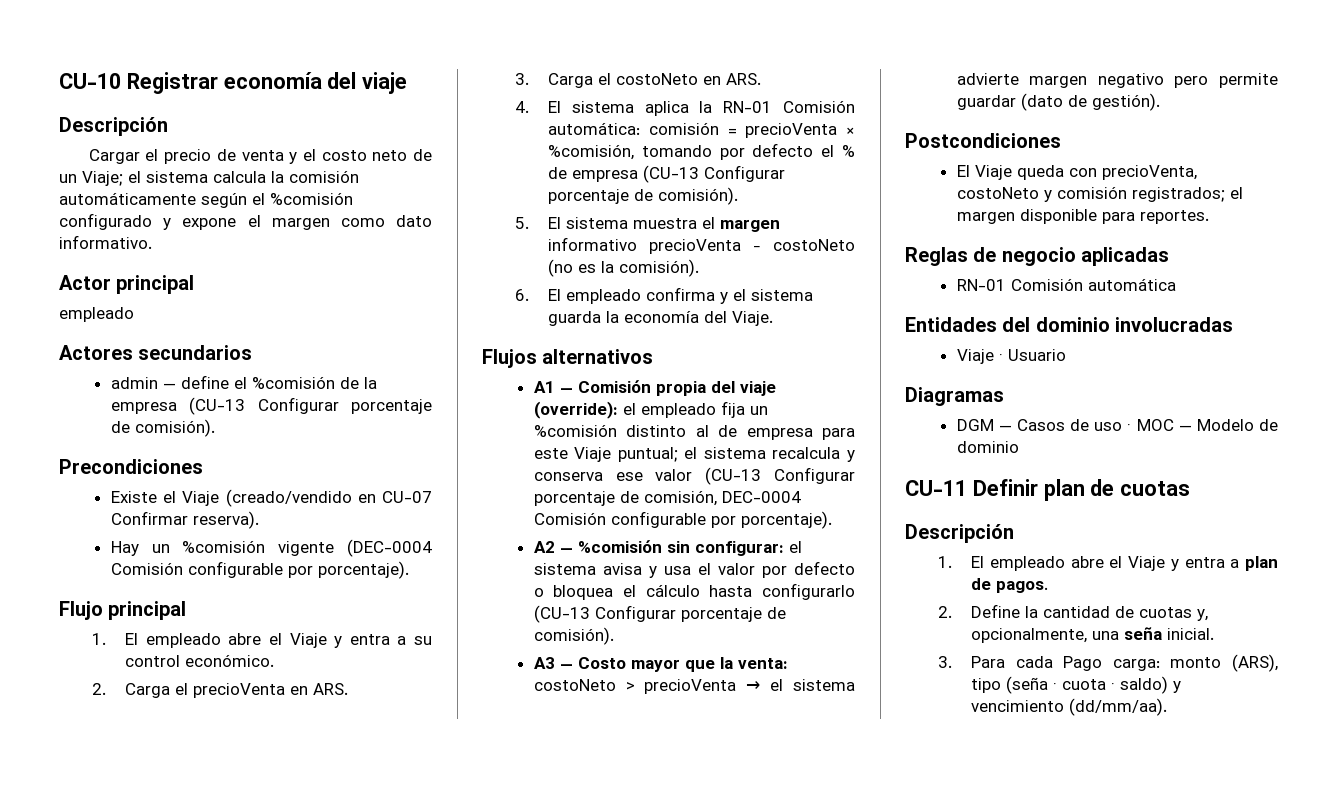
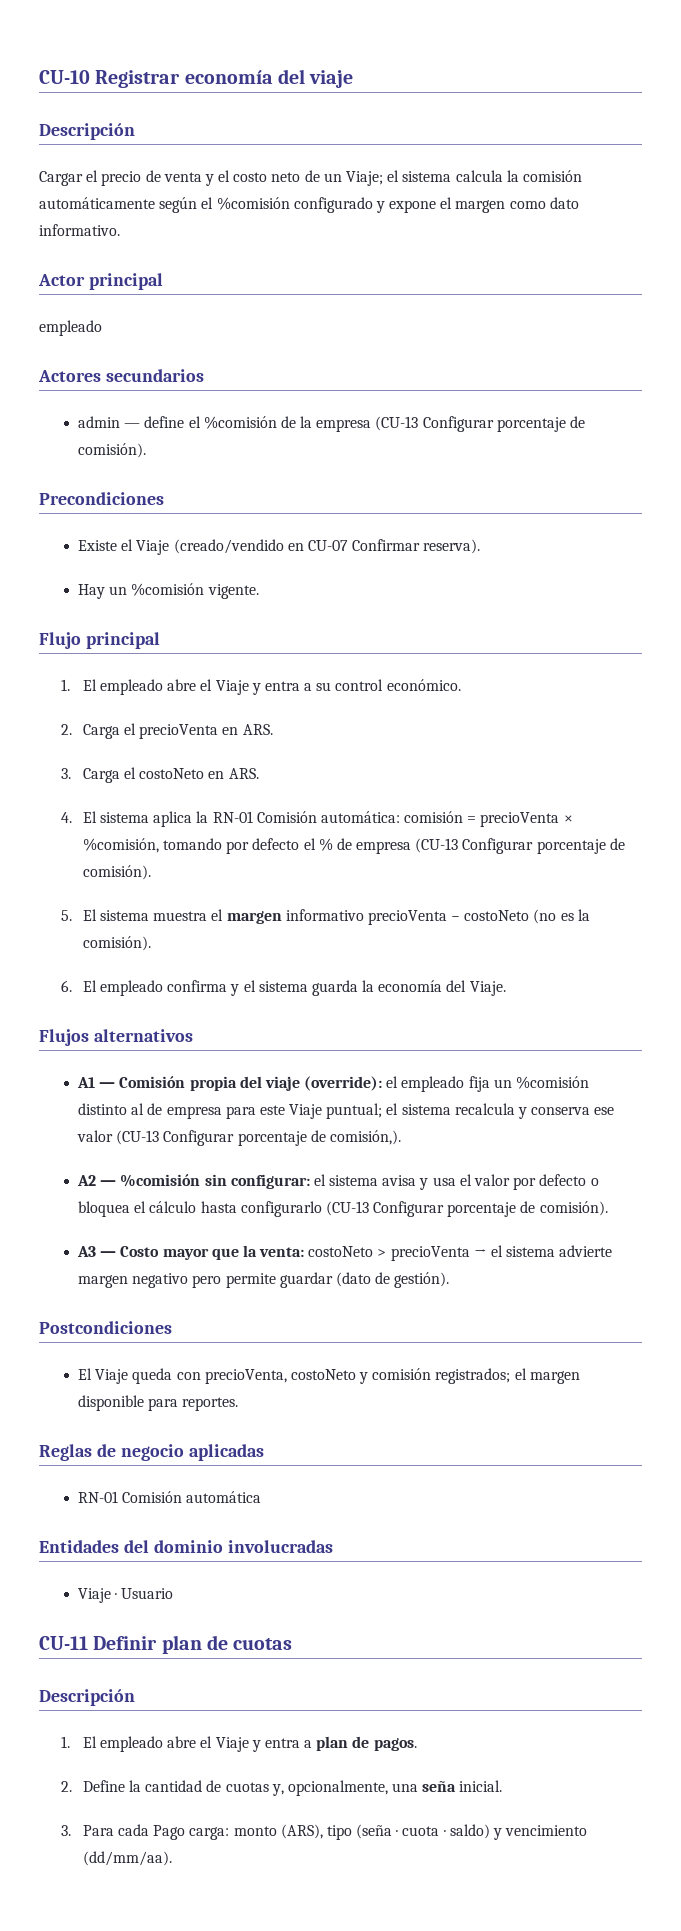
- Hay un %comisión vigente (DEC-0004 Comisión configurable por porcentaje).
+ Hay un %comisión vigente.
- A1 — Comisión propia del viaje (override): el empleado fija un %comisión distinto al de empresa para este Viaje puntual; el sistema recalcula y conserva ese valor (CU-13 Configurar porcentaje de comisión, DEC-0004 Comisión configurable por porcentaje).
+ A1 — Comisión propia del viaje (override): el empleado fija un %comisión distinto al de empresa para este Viaje puntual; el sistema recalcula y conserva ese valor (CU-13 Configurar porcentaje de comisión,).
- Diagramas
- DGM — Casos de uso · MOC — Modelo de dominio

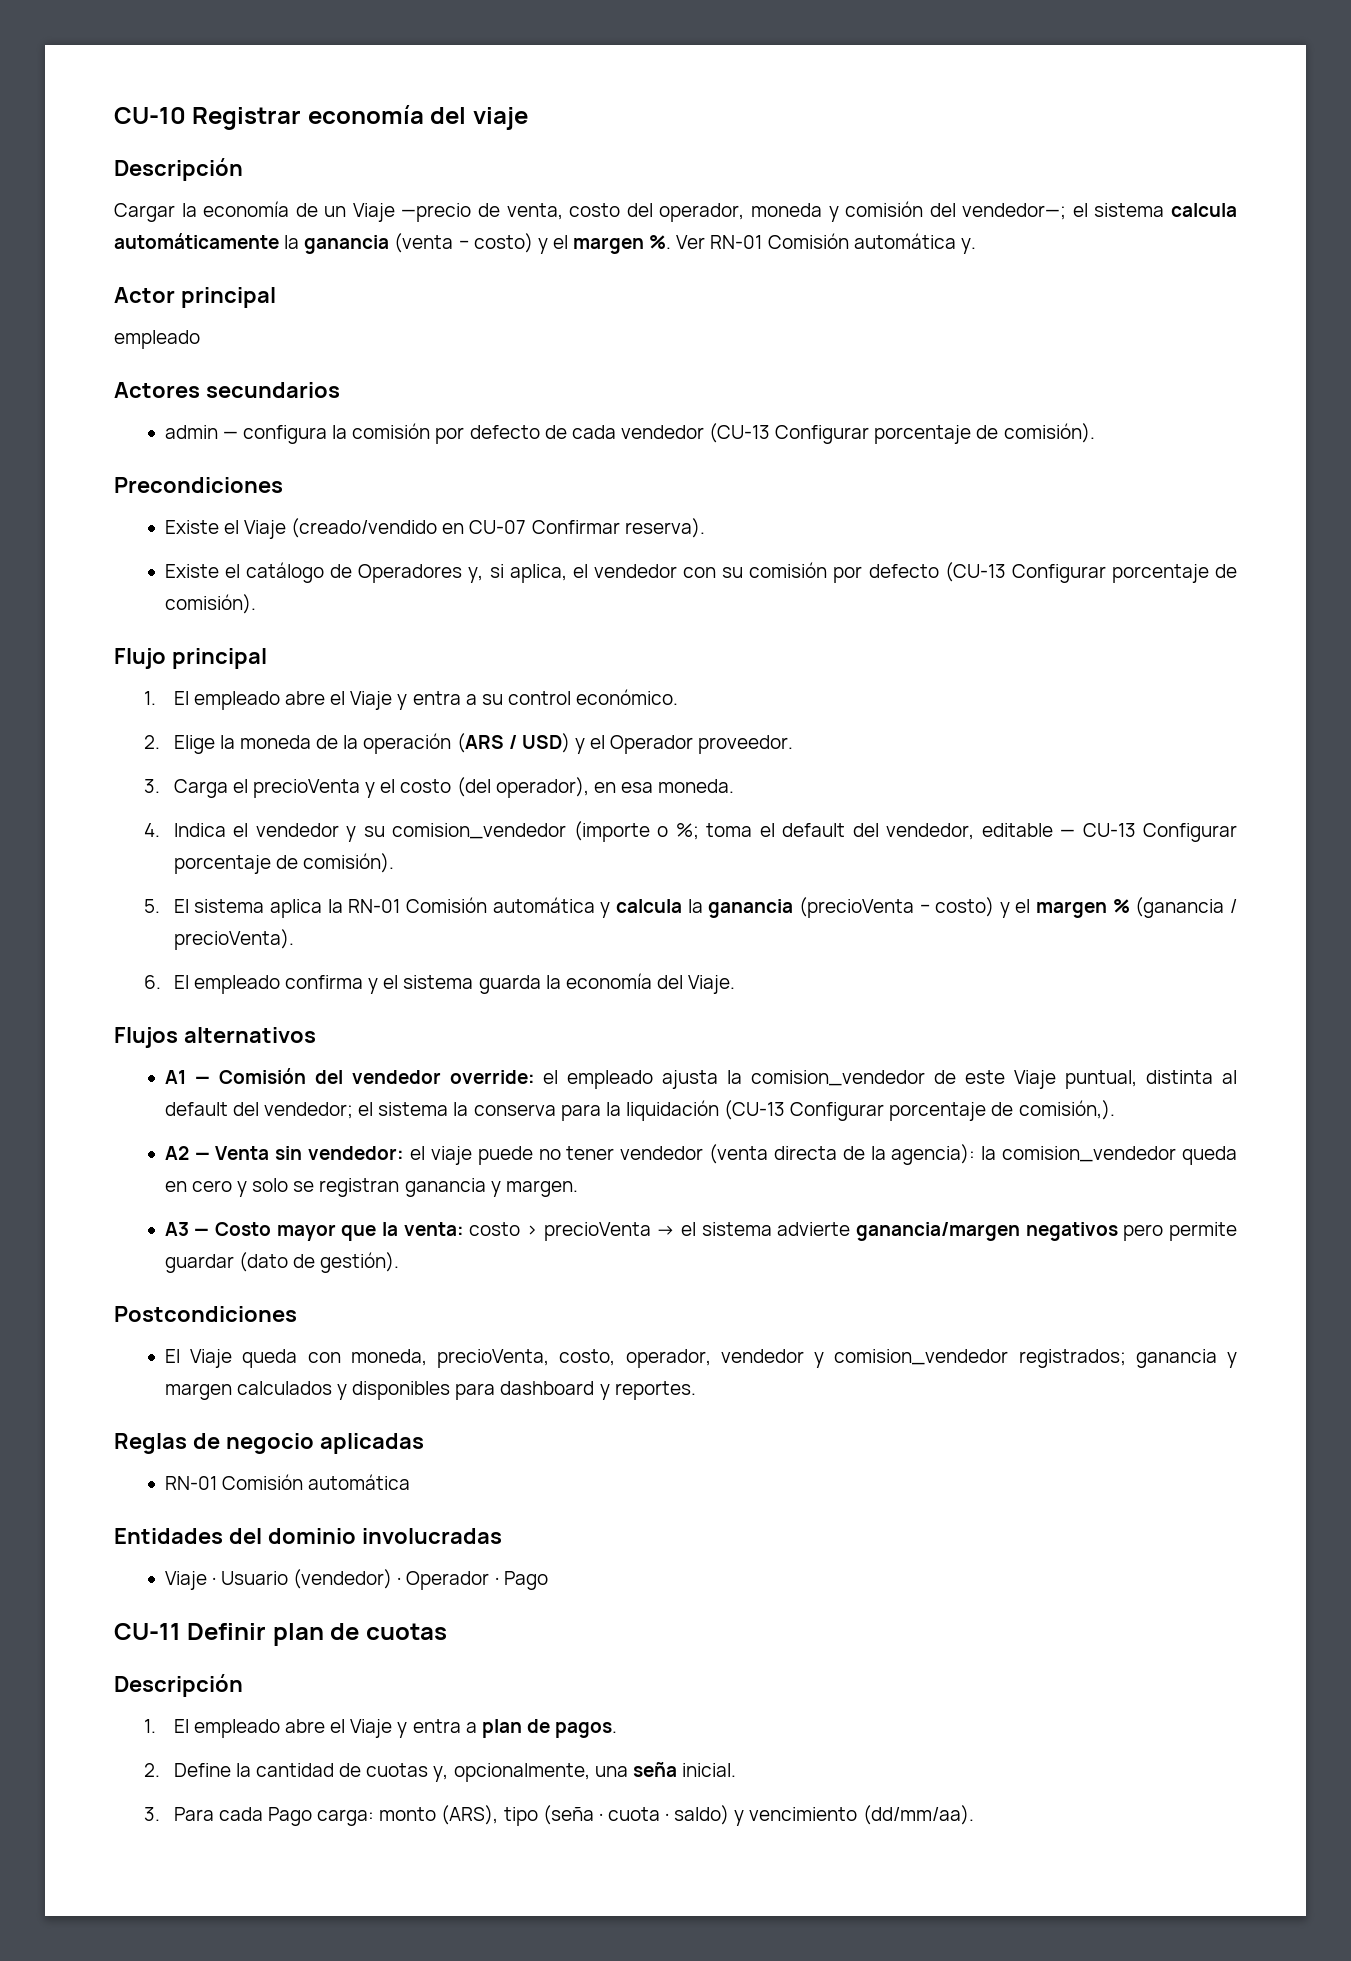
- Cargar el precio de venta y el costo neto de un Viaje; el sistema calcula la comisión automáticamente según el %comisión configurado y expone el margen como dato informativo.
+ Cargar la economía de un Viaje —precio de venta, costo del operador, moneda y comisión del vendedor—; el sistema calcula automáticamente la ganancia (venta − costo) y el margen %. Ver RN-01 Comisión automática y.
- admin — define el %comisión de la empresa (CU-13 Configurar porcentaje de comisión).
+ admin — configura la comisión por defecto de cada vendedor (CU-13 Configurar porcentaje de comisión).
- Hay un %comisión vigente.
+ Existe el catálogo de Operadores y, si aplica, el vendedor con su comisión por defecto (CU-13 Configurar porcentaje de comisión).
- 2. Carga el precioVenta en ARS.
- 3. Carga el costoNeto en ARS.
- 4. El sistema aplica la RN-01 Comisión automática: comisión = precioVenta × %comisión, tomando por defecto el % de empresa (CU-13 Configurar porcentaje de comisión).
- 5. El sistema muestra el margen informativo precioVenta − costoNeto (no es la comisión).
+ 2. Elige la moneda de la operación (ARS / USD) y el Operador proveedor.
+ 3. Carga el precioVenta y el costo (del operador), en esa moneda.
+ 4. Indica el vendedor y su comision_vendedor (importe o %; toma el default del vendedor, editable — CU-13 Configurar porcentaje de comisión).
+ 5. El sistema aplica la RN-01 Comisión automática y calcula la ganancia (precioVenta − costo) y el margen % (ganancia / precioVenta).
- A1 — Comisión propia del viaje (override): el empleado fija un %comisión distinto al de empresa para este Viaje puntual; el sistema recalcula y conserva ese valor (CU-13 Configurar porcentaje de comisión,).
+ A1 — Comisión del vendedor override: el empleado ajusta la comision_vendedor de este Viaje puntual, distinta al default del vendedor; el sistema la conserva para la liquidación (CU-13 Configurar porcentaje de comisión,).
- A2 — %comisión sin configurar: el sistema avisa y usa el valor por defecto o bloquea el cálculo hasta configurarlo (CU-13 Configurar porcentaje de comisión).
+ A2 — Venta sin vendedor: el viaje puede no tener vendedor (venta directa de la agencia): la comision_vendedor queda en cero y solo se registran ganancia y margen.
- A3 — Costo mayor que la venta: costoNeto > precioVenta → el sistema advierte margen negativo pero permite guardar (dato de gestión).
+ A3 — Costo mayor que la venta: costo > precioVenta → el sistema advierte ganancia/margen negativos pero permite guardar (dato de gestión).
- El Viaje queda con precioVenta, costoNeto y comisión registrados; el margen disponible para reportes.
+ El Viaje queda con moneda, precioVenta, costo, operador, vendedor y comision_vendedor registrados; ganancia y margen calculados y disponibles para dashboard y reportes.
- Viaje · Usuario
+ Viaje · Usuario (vendedor) · Operador · Pago

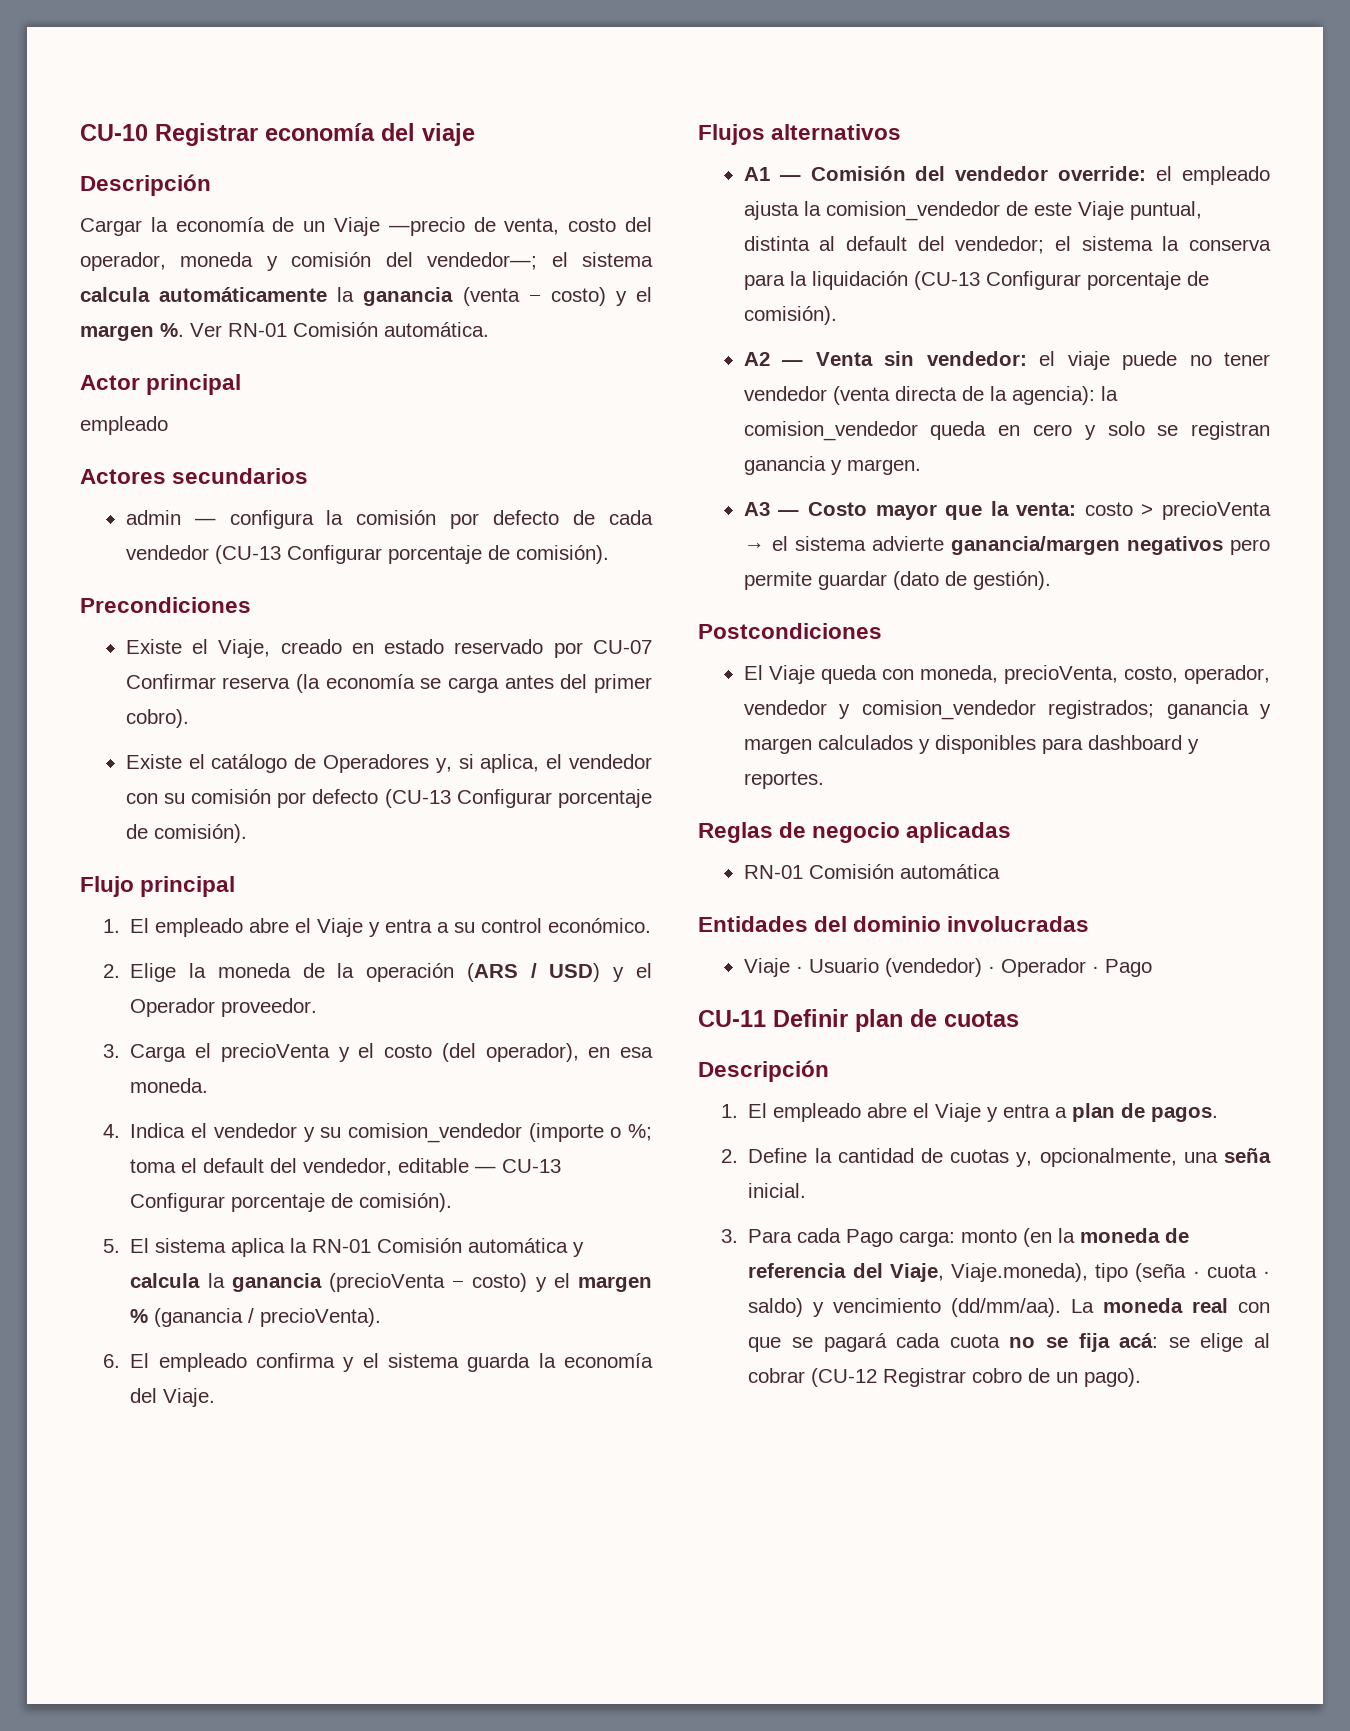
- Ver RN-01 Comisión automática y.
+ Ver RN-01 Comisión automática.
- Existe el Viaje (creado/vendido en CU-07 Confirmar reserva).
+ Existe el Viaje, creado en estado reservado por CU-07 Confirmar reserva (la economía se carga antes del primer cobro).
- A1 — Comisión del vendedor override: el empleado ajusta la comision_vendedor de este Viaje puntual, distinta al default del vendedor; el sistema la conserva para la liquidación (CU-13 Configurar porcentaje de comisión,).
+ A1 — Comisión del vendedor override: el empleado ajusta la comision_vendedor de este Viaje puntual, distinta al default del vendedor; el sistema la conserva para la liquidación (CU-13 Configurar porcentaje de comisión).
- 3. Para cada Pago carga: monto (ARS), tipo (seña · cuota · saldo) y vencimiento (dd/mm/aa).
+ 3. Para cada Pago carga: monto (en la moneda de referencia del Viaje, Viaje.moneda), tipo (seña · cuota · saldo) y vencimiento (dd/mm/aa).
+ La moneda real con que se pagará cada cuota no se fija acá: se elige al cobrar (CU-12 Registrar cobro de un pago).

